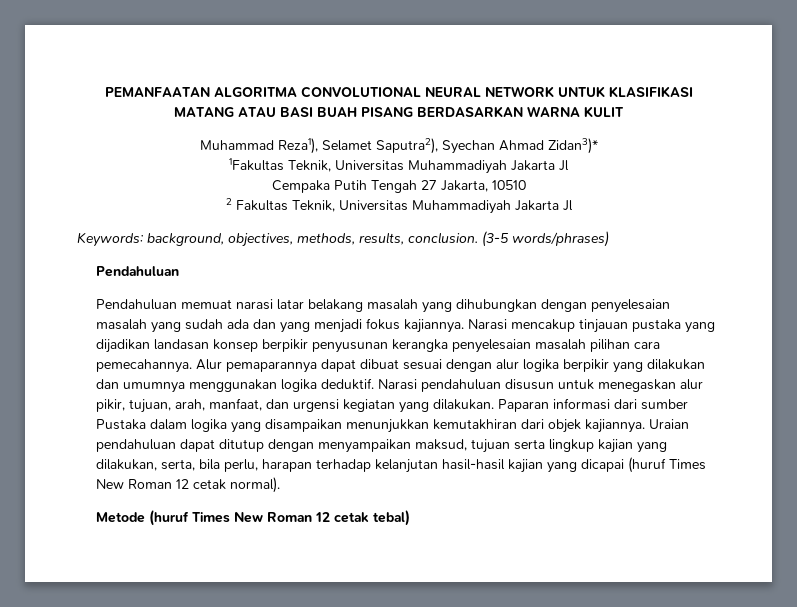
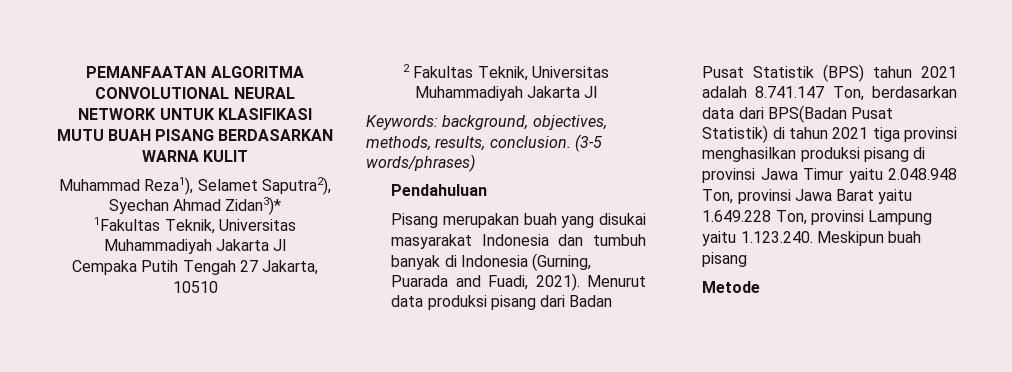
- PEMANFAATAN ALGORITMA CONVOLUTIONAL NEURAL NETWORK UNTUK KLASIFIKASI MATANG ATAU BASI BUAH PISANG BERDASARKAN WARNA KULIT
+ PEMANFAATAN ALGORITMA CONVOLUTIONAL NEURAL NETWORK UNTUK KLASIFIKASI MUTU BUAH PISANG BERDASARKAN WARNA KULIT
- Pendahuluan memuat narasi latar belakang masalah yang dihubungkan dengan penyelesaian masalah yang sudah ada dan yang menjadi fokus kajiannya. Narasi mencakup tinjauan pustaka yang dijadikan landasan konsep berpikir penyusunan kerangka penyelesaian masalah pilihan cara pemecahannya. Alur pemaparannya dapat dibuat sesuai dengan alur logika berpikir yang dilakukan dan umumnya menggunakan logika deduktif. Narasi pendahuluan disusun untuk menegaskan alur pikir, tujuan, arah, manfaat, dan urgensi kegiatan yang dilakukan. Paparan informasi dari sumber Pustaka dalam logika yang disampaikan menunjukkan kemutakhiran dari objek kajiannya. Uraian pendahuluan dapat ditutup dengan menyampaikan maksud, tujuan serta lingkup kajian yang dilakukan, serta, bila perlu, harapan terhadap kelanjutan hasil-hasil kajian yang dicapai (huruf Times New Roman 12 cetak normal).
- Metode (huruf Times New Roman 12 cetak tebal)
+ Pisang merupakan buah yang disukai masyarakat Indonesia dan tumbuh banyak di Indonesia (Gurning, Puarada and Fuadi, 2021). Menurut data produksi pisang dari Badan Pusat Statistik (BPS) tahun 2021 adalah 8.741.147 Ton, berdasarkan data dari BPS(Badan Pusat Statistik) di tahun 2021 tiga provinsi menghasilkan produksi pisang di provinsi Jawa Timur yaitu 2.048.948 Ton, provinsi Jawa Barat yaitu 1.649.228 Ton, provinsi Lampung yaitu 1.123.240. Meskipun buah pisang
+ Metode

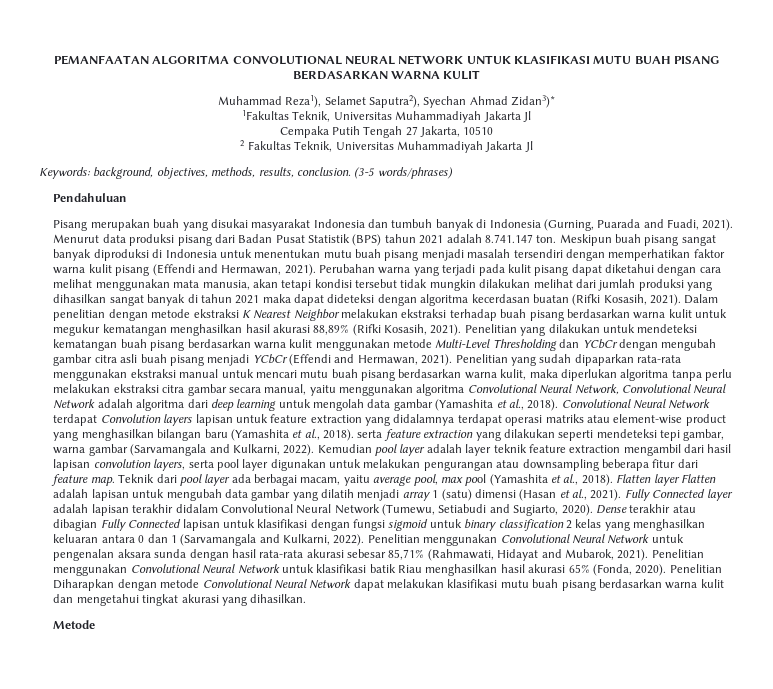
- Menurut data produksi pisang dari Badan Pusat Statistik (BPS) tahun 2021 adalah 8.741.147 Ton, berdasarkan data dari BPS(Badan Pusat Statistik) di tahun 2021 tiga provinsi menghasilkan produksi pisang di provinsi Jawa Timur yaitu 2.048.948 Ton, provinsi Jawa Barat yaitu 1.649.228 Ton, provinsi Lampung yaitu 1.123.240. Meskipun buah pisang
+ Menurut data produksi pisang dari Badan Pusat Statistik (BPS) tahun 2021 adalah 8.741.147 ton. Meskipun buah pisang sangat banyak diproduksi di Indonesia untuk menentukan mutu buah pisang menjadi masalah tersendiri dengan memperhatikan faktor warna kulit pisang (Effendi and Hermawan, 2021). Perubahan warna yang terjadi pada kulit pisang dapat diketahui dengan cara melihat menggunakan mata manusia, akan tetapi kondisi tersebut tidak mungkin dilakukan melihat dari jumlah produksi yang dihasilkan sangat banyak di tahun 2021 maka dapat dideteksi dengan algoritma kecerdasan buatan (Rifki Kosasih, 2021). Dalam penelitian dengan metode ekstraksi K Nearest Neighbor melakukan ekstraksi terhadap buah pisang berdasarkan warna kulit untuk megukur kematangan menghasilkan hasil akurasi 88,89% (Rifki Kosasih, 2021). Penelitian yang dilakukan untuk mendeteksi kematangan buah pisang berdasarkan warna kulit menggunakan metode Multi-Level Thresholding dan YCbCr dengan mengubah gambar citra asli buah pisang menjadi YCbCr (Effendi and Hermawan, 2021). Penelitian yang sudah dipaparkan rata-rata menggunakan ekstraksi manual untuk mencari mutu buah pisang berdasarkan warna kulit, maka diperlukan algoritma tanpa perlu melakukan ekstraksi citra gambar secara manual, yaitu menggunakan algoritma Convolutional Neural Network, Convolutional Neural Network adalah algoritma dari deep learning untuk mengolah data gambar (Yamashita et al., 2018). Convolutional Neural Network terdapat Convolution layers lapisan untuk feature extraction yang didalamnya terdapat operasi matriks atau element-wise product yang menghasilkan bilangan baru (Yamashita et al., 2018). serta feature extraction yang dilakukan seperti mendeteksi tepi gambar, warna gambar (Sarvamangala and Kulkarni, 2022). Kemudian pool layer adalah layer teknik feature extraction mengambil dari hasil lapisan convolution layers, serta pool layer digunakan untuk melakukan pengurangan atau downsampling beberapa fitur dari feature map. Teknik dari pool layer ada berbagai macam, yaitu average pool, max pool (Yamashita et al., 2018). Flatten layer Flatten adalah lapisan untuk mengubah data gambar yang dilatih menjadi array 1 (satu) dimensi (Hasan et al., 2021). Fully Connected layer adalah lapisan terakhir didalam Convolutional Neural Network (Tumewu, Setiabudi and Sugiarto, 2020). Dense terakhir atau dibagian Fully Connected lapisan untuk klasifikasi dengan fungsi sigmoid untuk binary classification 2 kelas yang menghasilkan keluaran antara 0 dan 1 (Sarvamangala and Kulkarni, 2022). Penelitian menggunakan Convolutional Neural Network untuk pengenalan aksara sunda dengan hasil rata-rata akurasi sebesar 85,71% (Rahmawati, Hidayat and Mubarok, 2021). Penelitian menggunakan Convolutional Neural Network untuk klasifikasi batik Riau menghasilkan hasil akurasi 65% (Fonda, 2020). Penelitian Diharapkan dengan metode Convolutional Neural Network dapat melakukan klasifikasi mutu buah pisang berdasarkan warna kulit dan mengetahui tingkat akurasi yang dihasilkan.

